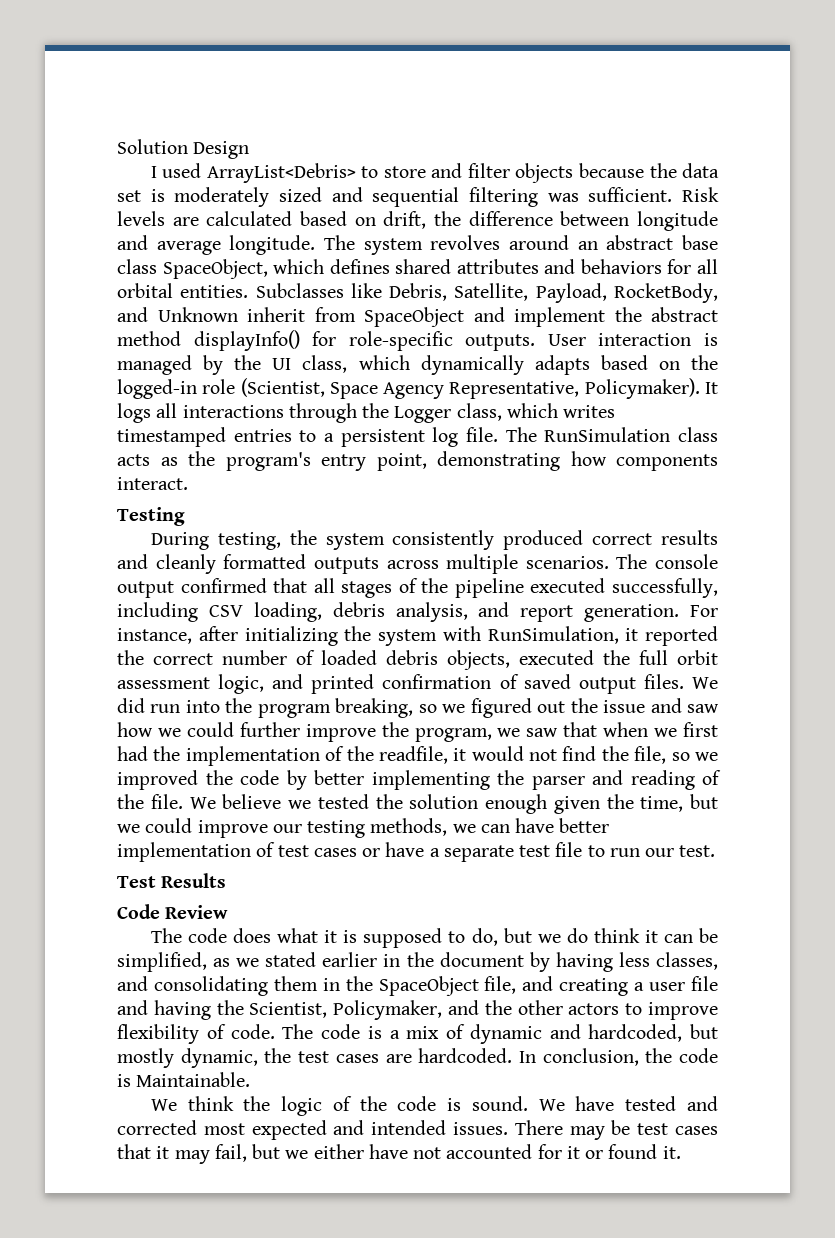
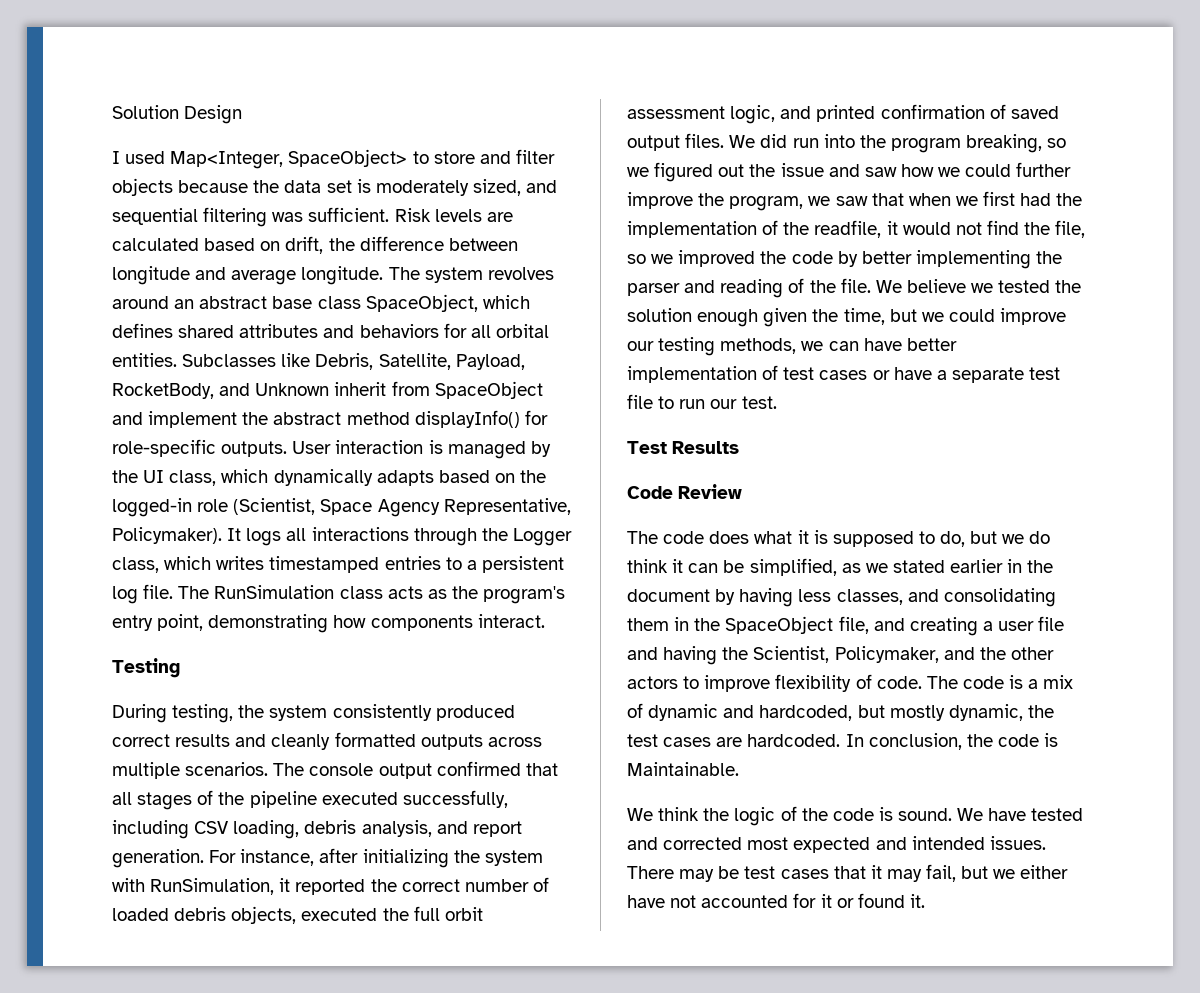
- I used ArrayList<Debris> to store and filter objects because the data set is moderately sized and sequential filtering was sufficient.
+ I used Map<Integer, SpaceObject> to store and filter objects because the data set is moderately sized, and sequential filtering was sufficient.

